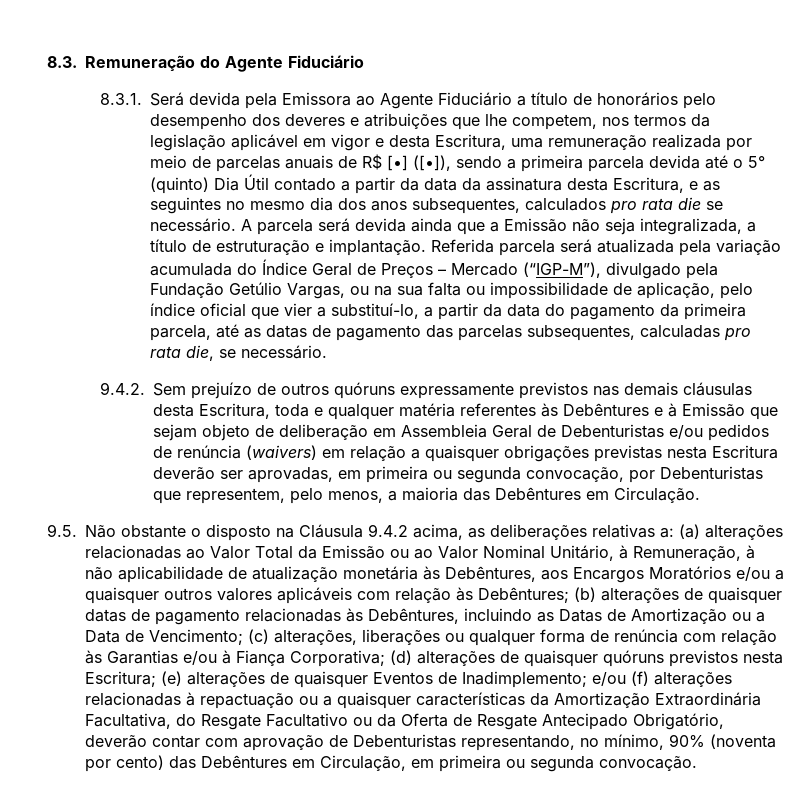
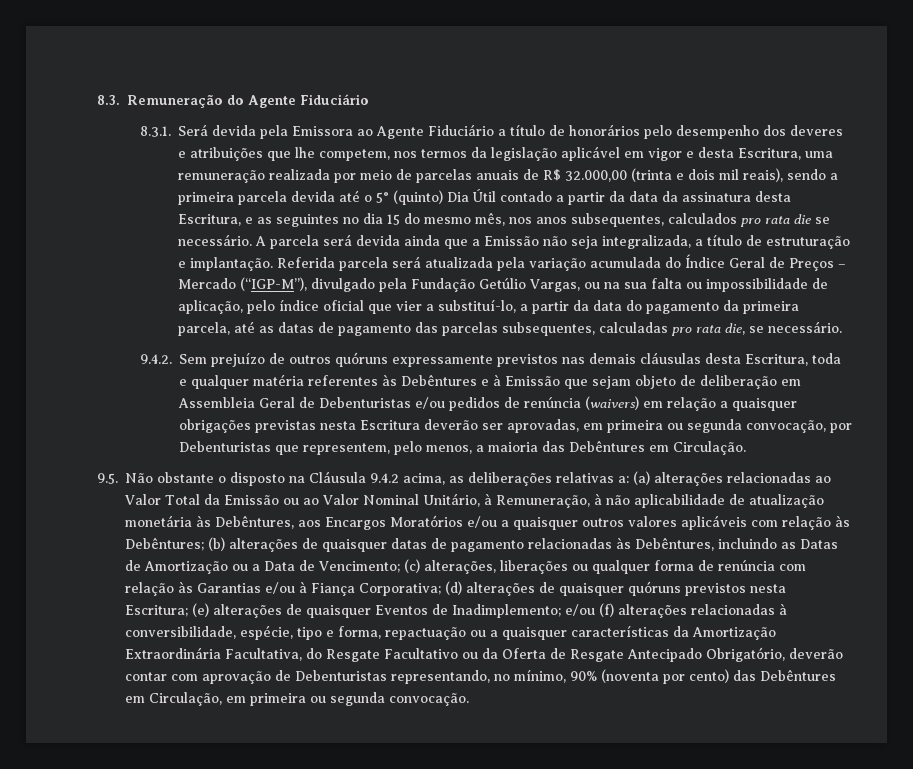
- 8.3.1. Será devida pela Emissora ao Agente Fiduciário a título de honorários pelo desempenho dos deveres e atribuições que lhe competem, nos termos da legislação aplicável em vigor e desta Escritura, uma remuneração realizada por meio de parcelas anuais de R$ [•] ([•]), sendo a primeira parcela devida até o 5° (quinto) Dia Útil contado a partir da data da assinatura desta Escritura, e as seguintes no mesmo dia dos anos subsequentes, calculados pro rata die se necessário.
+ 8.3.1. Será devida pela Emissora ao Agente Fiduciário a título de honorários pelo desempenho dos deveres e atribuições que lhe competem, nos termos da legislação aplicável em vigor e desta Escritura, uma remuneração realizada por meio de parcelas anuais de R$ 32.000,00 (trinta e dois mil reais), sendo a primeira parcela devida até o 5° (quinto) Dia Útil contado a partir da data da assinatura desta Escritura, e as seguintes no dia 15 do mesmo mês, nos anos subsequentes, calculados pro rata die se necessário.
- e/ou (f) alterações relacionadas à repactuação ou a quaisquer características da Amortização Extraordinária Facultativa, do Resgate Facultativo ou da Oferta de Resgate Antecipado Obrigatório, deverão contar com aprovação de Debenturistas representando, no mínimo, 90% (noventa por cento) das Debêntures em Circulação, em primeira ou segunda convocação.
+ e/ou (f) alterações relacionadas à conversibilidade, espécie, tipo e forma, repactuação ou a quaisquer características da Amortização Extraordinária Facultativa, do Resgate Facultativo ou da Oferta de Resgate Antecipado Obrigatório, deverão contar com aprovação de Debenturistas representando, no mínimo, 90% (noventa por cento) das Debêntures em Circulação, em primeira ou segunda convocação.

